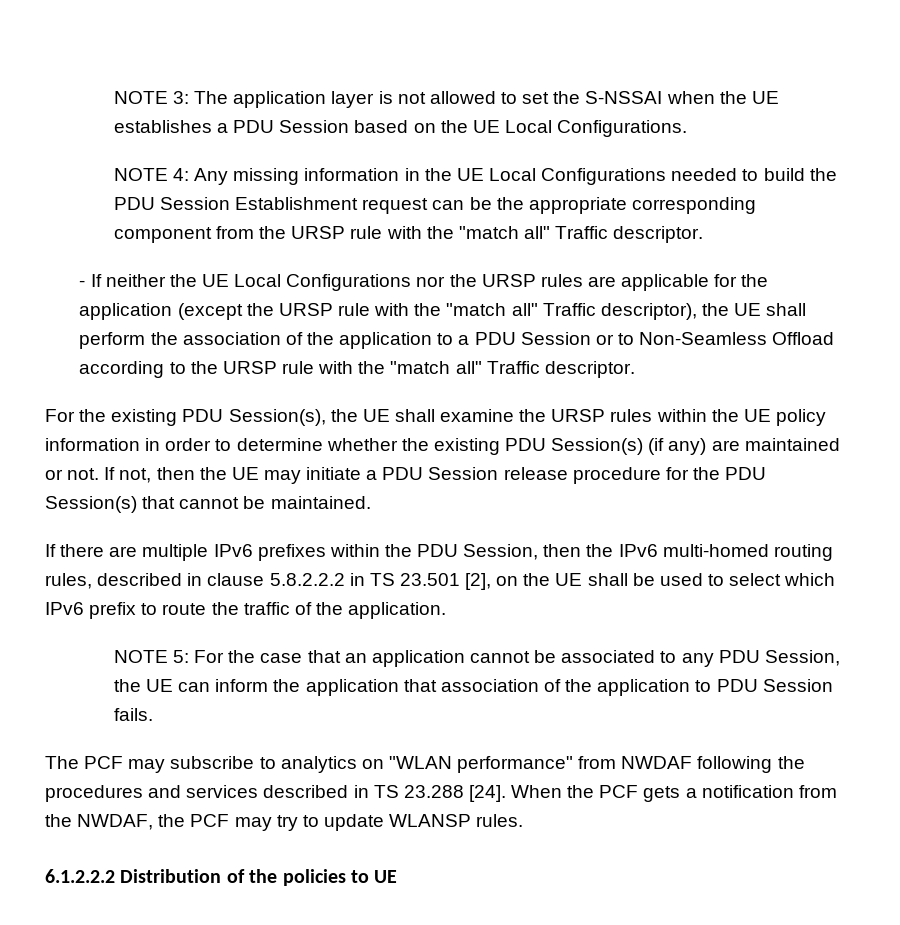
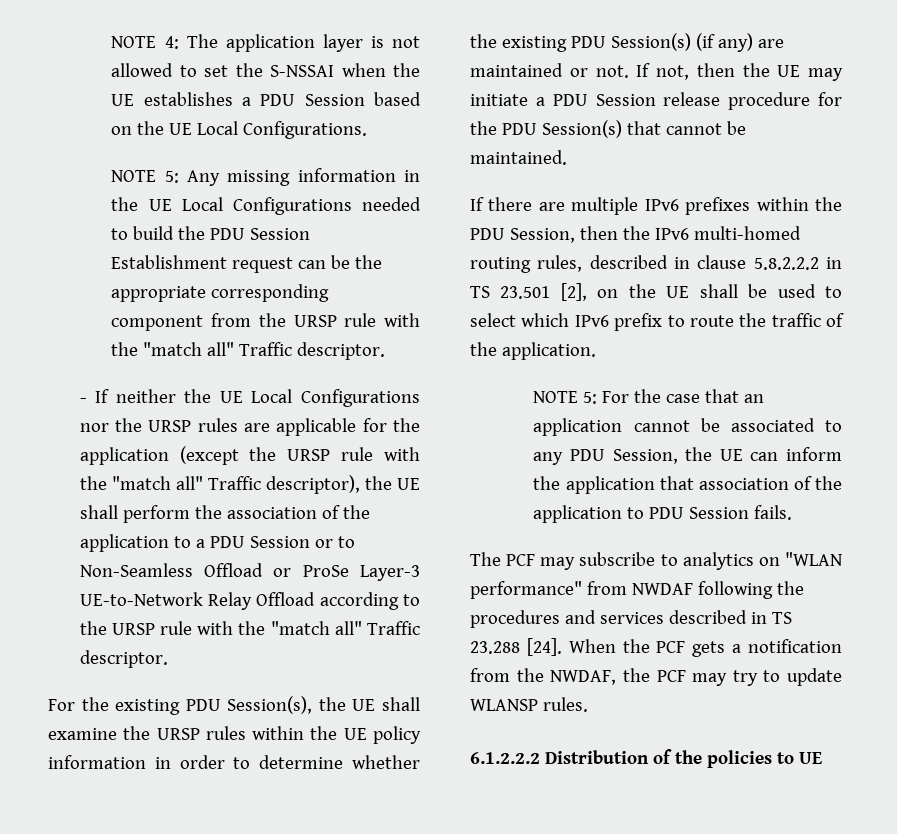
- NOTE 3: The application layer is not allowed to set the S-NSSAI when the UE establishes a PDU Session based on the UE Local Configurations.
+ NOTE 4: The application layer is not allowed to set the S-NSSAI when the UE establishes a PDU Session based on the UE Local Configurations.
- NOTE 4: Any missing information in the UE Local Configurations needed to build the PDU Session Establishment request can be the appropriate corresponding component from the URSP rule with the "match all" Traffic descriptor.
+ NOTE 5: Any missing information in the UE Local Configurations needed to build the PDU Session Establishment request can be the appropriate corresponding component from the URSP rule with the "match all" Traffic descriptor.
- - If neither the UE Local Configurations nor the URSP rules are applicable for the application (except the URSP rule with the "match all" Traffic descriptor), the UE shall perform the association of the application to a PDU Session or to Non-Seamless Offload according to the URSP rule with the "match all" Traffic descriptor.
+ - If neither the UE Local Configurations nor the URSP rules are applicable for the application (except the URSP rule with the "match all" Traffic descriptor), the UE shall perform the association of the application to a PDU Session or to Non-Seamless Offload or ProSe Layer-3 UE-to-Network Relay Offload according to the URSP rule with the "match all" Traffic descriptor.

